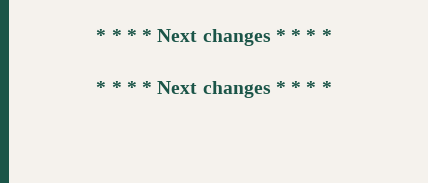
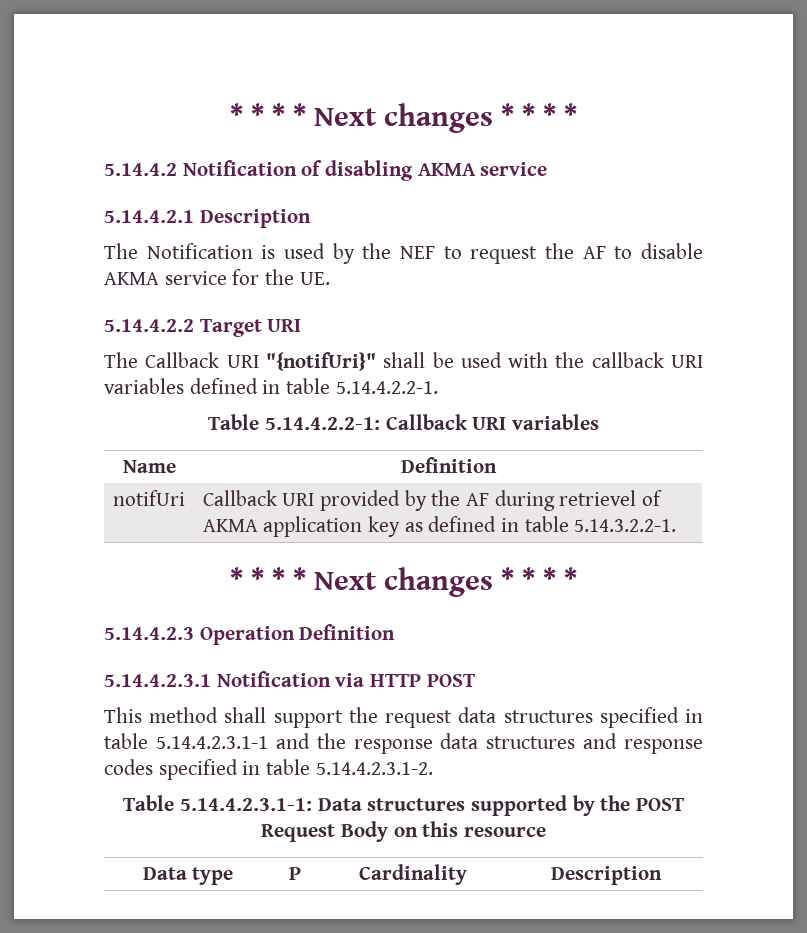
+ 5.14.4.2 Notification of disabling AKMA service
+ 5.14.4.2.1 Description
+ The Notification is used by the NEF to request the AF to disable AKMA service for the UE.
+ 5.14.4.2.2 Target URI
+ The Callback URI "{notifUri}" shall be used with the callback URI variables defined in table 5.14.4.2.2-1.
+ Table 5.14.4.2.2-1: Callback URI variables
+ Name | Definition
+ notifUri | Callback URI provided by the AF during retrievel of AKMA application key as defined in table 5.14.3.2.2-1.
+ 5.14.4.2.3 Operation Definition
+ 5.14.4.2.3.1 Notification via HTTP POST
+ This method shall support the request data structures specified in table 5.14.4.2.3.1-1 and the response data structures and response codes specified in table 5.14.4.2.3.1-2.
+ Table 5.14.4.2.3.1-1: Data structures supported by the POST Request Body on this resource
+ Data type | P | Cardinality | Description

